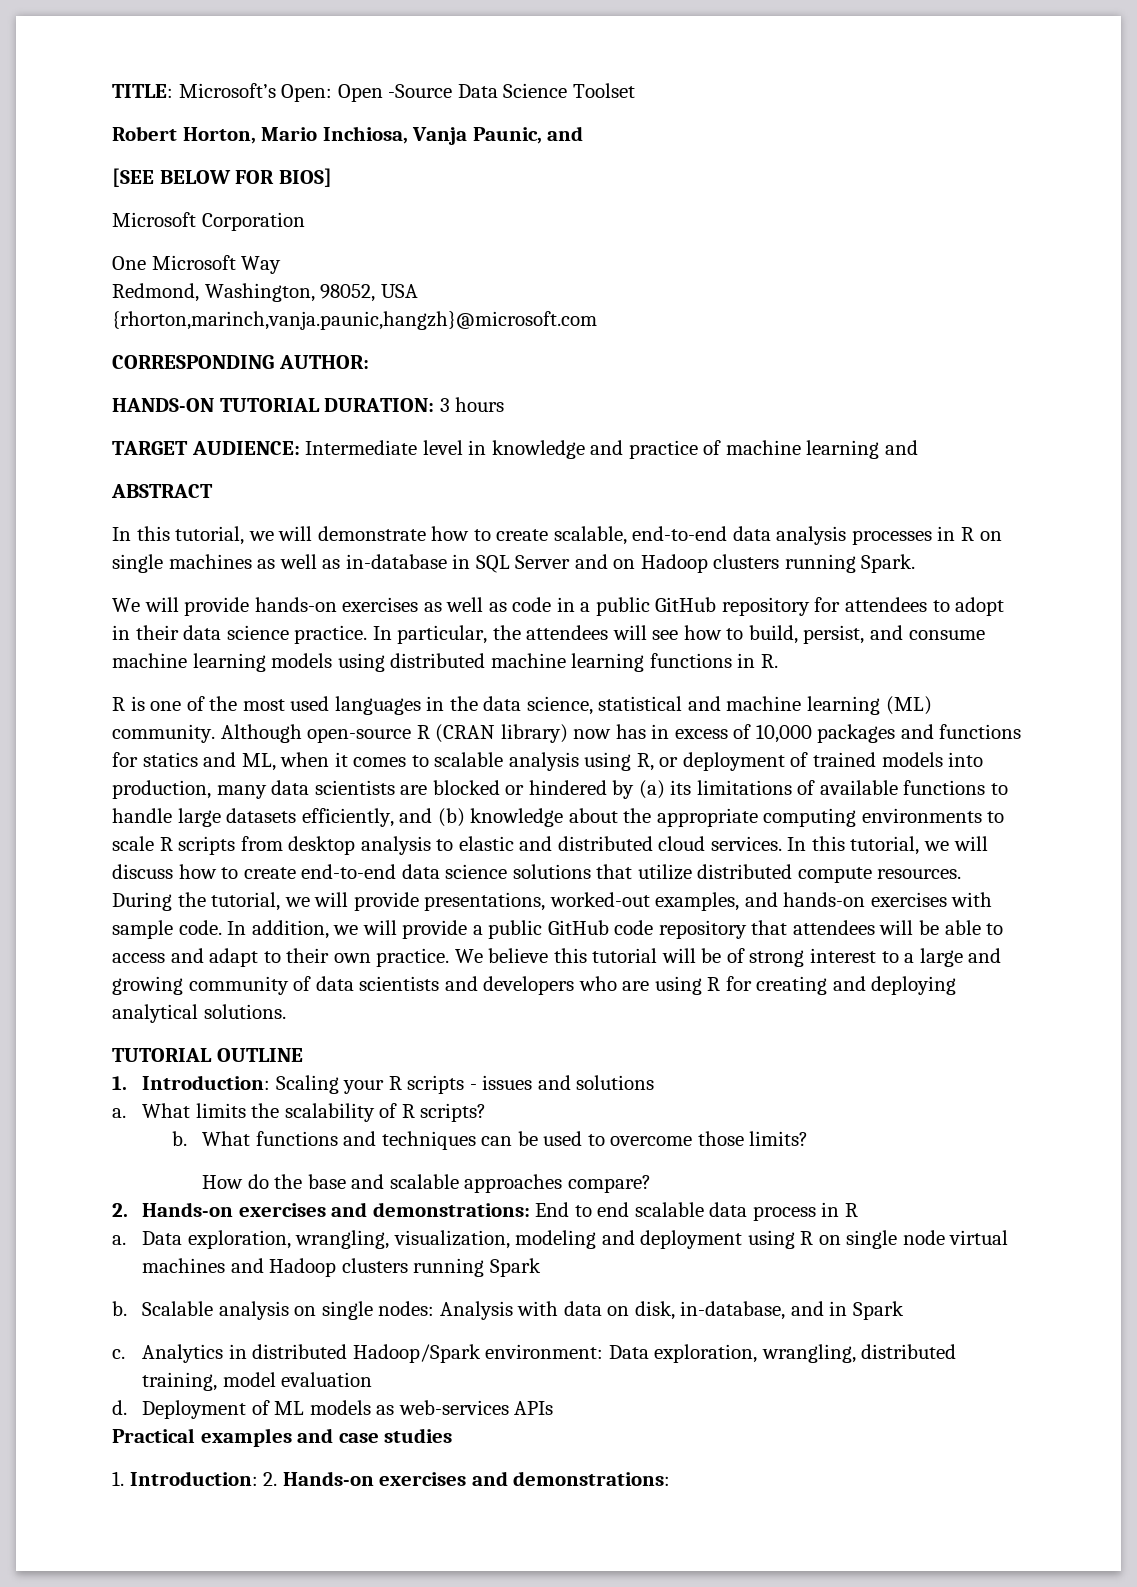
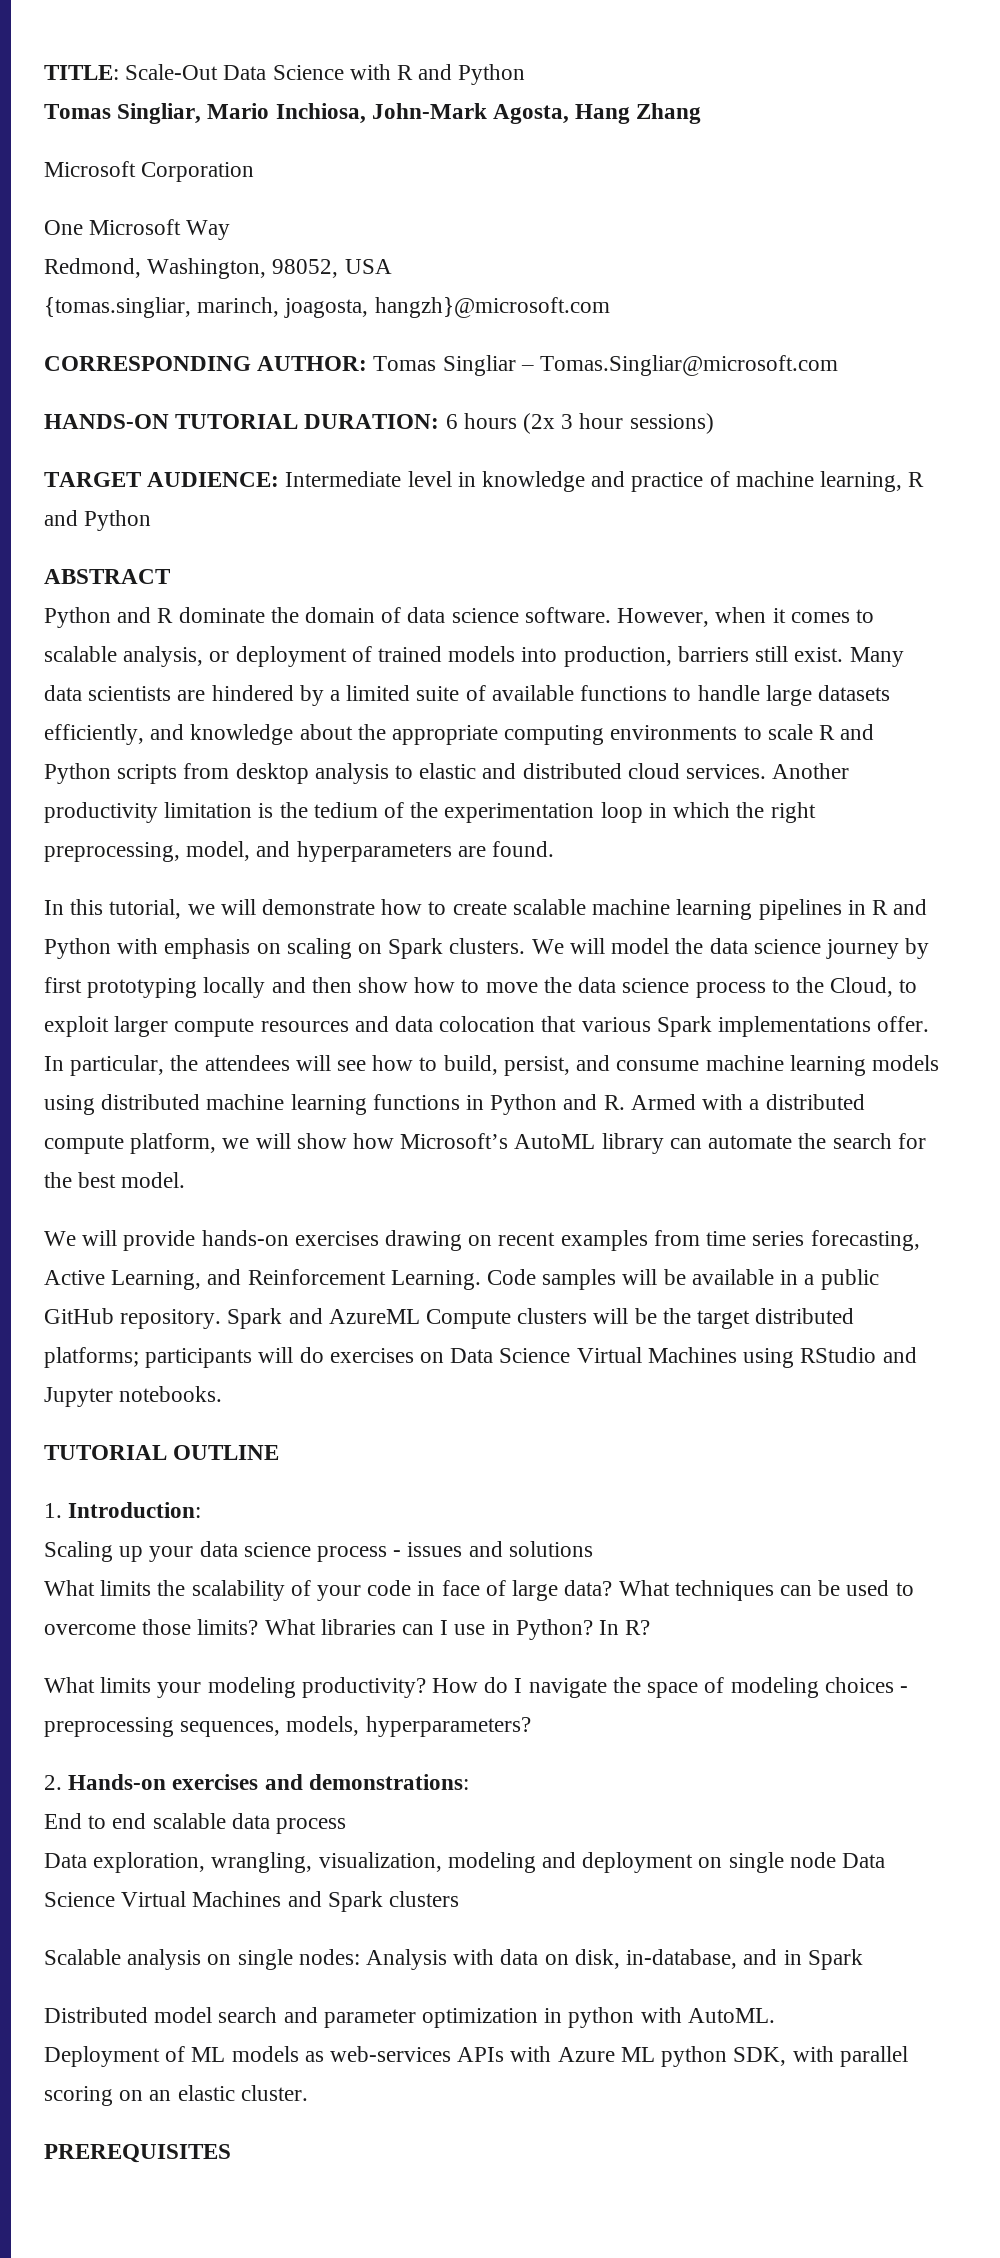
- TITLE: Microsoft’s Open: Open -Source Data Science Toolset
- Robert Horton, Mario Inchiosa, Vanja Paunic, and
- [SEE BELOW FOR BIOS]
+ TITLE: Scale-Out Data Science with R and Python
+ Tomas Singliar, Mario Inchiosa, John-Mark Agosta, Hang Zhang
- {rhorton,marinch,vanja.paunic,hangzh}@microsoft.com
- CORRESPONDING AUTHOR:
- HANDS-ON TUTORIAL DURATION: 3 hours
+ {tomas.singliar, marinch, joagosta, hangzh}@microsoft.com
+ CORRESPONDING AUTHOR: Tomas Singliar – Tomas.Singliar@microsoft.com
+ HANDS-ON TUTORIAL DURATION: 6 hours (2x 3 hour sessions)
- TARGET AUDIENCE: Intermediate level in knowledge and practice of machine learning and
+ TARGET AUDIENCE: Intermediate level in knowledge and practice of machine learning, R and Python
+ Python and R dominate the domain of data science software. However, when it comes to scalable analysis, or deployment of trained models into production, barriers still exist. Many data scientists are hindered by a limited suite of available functions to handle large datasets efficiently, and knowledge about the appropriate computing environments to scale R and Python scripts from desktop analysis to elastic and distributed cloud services. Another productivity limitation is the tedium of the experimentation loop in which the right preprocessing, model, and hyperparameters are found.
- In this tutorial, we will demonstrate how to create scalable, end-to-end data analysis processes in R on single machines as well as in-database in SQL Server and on Hadoop clusters running Spark.
- We will provide hands-on exercises as well as code in a public GitHub repository for attendees to adopt in their data science practice.
+ In this tutorial, we will demonstrate how to create scalable machine learning pipelines in R and Python with emphasis on scaling on Spark clusters. We will model the data science journey by first prototyping locally and then show how to move the data science process to the Cloud, to exploit larger compute resources and data colocation that various Spark implementations offer.
- In particular, the attendees will see how to build, persist, and consume machine learning models using distributed machine learning functions in R.
- R is one of the most used languages in the data science, statistical and machine learning (ML) community. Although open-source R (CRAN library) now has in excess of 10,000 packages and functions for statics and ML, when it comes to scalable analysis using R, or deployment of trained models into production, many data scientists are blocked or hindered by (a) its limitations of available functions to handle large datasets efficiently, and (b) knowledge about the appropriate computing environments to scale R scripts from desktop analysis to elastic and distributed cloud services. In this tutorial, we will discuss how to create end-to-end data science solutions that utilize distributed compute resources. During the tutorial, we will provide presentations, worked-out examples, and hands-on exercises with sample code. In addition, we will provide a public GitHub code repository that attendees will be able to access and adapt to their own practice. We believe this tutorial will be of strong interest to a large and growing community of data scientists and developers who are using R for creating and deploying analytical solutions.
+ In particular, the attendees will see how to build, persist, and consume machine learning models using distributed machine learning functions in Python and R. Armed with a distributed compute platform, we will show how Microsoft’s AutoML library can automate the search for the best model.
+ We will provide hands-on exercises drawing on recent examples from time series forecasting, Active Learning, and Reinforcement Learning. Code samples will be available in a public GitHub repository. Spark and AzureML Compute clusters will be the target distributed platforms; participants will do exercises on Data Science Virtual Machines using RStudio and Jupyter notebooks.
  TUTORIAL OUTLINE
- 1. Introduction: Scaling your R scripts - issues and solutions
- a. What limits the scalability of R scripts?
- b. What functions and techniques can be used to overcome those limits?
- How do the base and scalable approaches compare?
- 2. Hands-on exercises and demonstrations: End to end scalable data process in R
- a. Data exploration, wrangling, visualization, modeling and deployment using R on single node virtual machines and Hadoop clusters running Spark
- b. Scalable analysis on single nodes:
+ 1. Introduction:
+ Scaling up your data science process - issues and solutions
+ What limits the scalability of your code in face of large data? What techniques can be used to overcome those limits? What libraries can I use in Python? In R?
+ What limits your modeling productivity? How do I navigate the space of modeling choices - preprocessing sequences, models, hyperparameters?
+ 2. Hands-on exercises and demonstrations:
+ End to end scalable data process
+ Data exploration, wrangling, visualization, modeling and deployment on single node Data Science Virtual Machines and Spark clusters
+ Scalable analysis on single nodes:
- c. Analytics in distributed Hadoop/Spark environment: Data exploration, wrangling, distributed training, model evaluation
- d. Deployment of ML models as web-services APIs
- Practical examples and case studies
- 1. Introduction: 2. Hands-on exercises and demonstrations:
+ Distributed model search and parameter optimization in python with AutoML.
+ Deployment of ML models as web-services APIs with Azure ML python SDK, with parallel scoring on an elastic cluster.
+ PREREQUISITES

